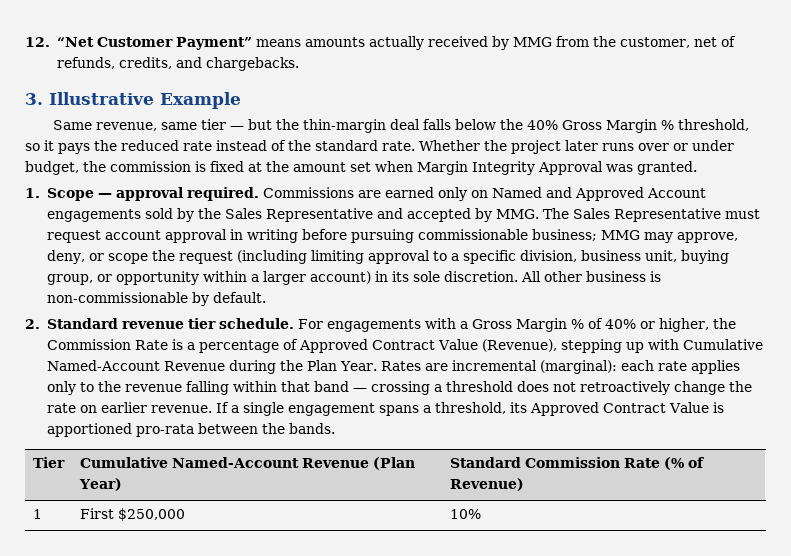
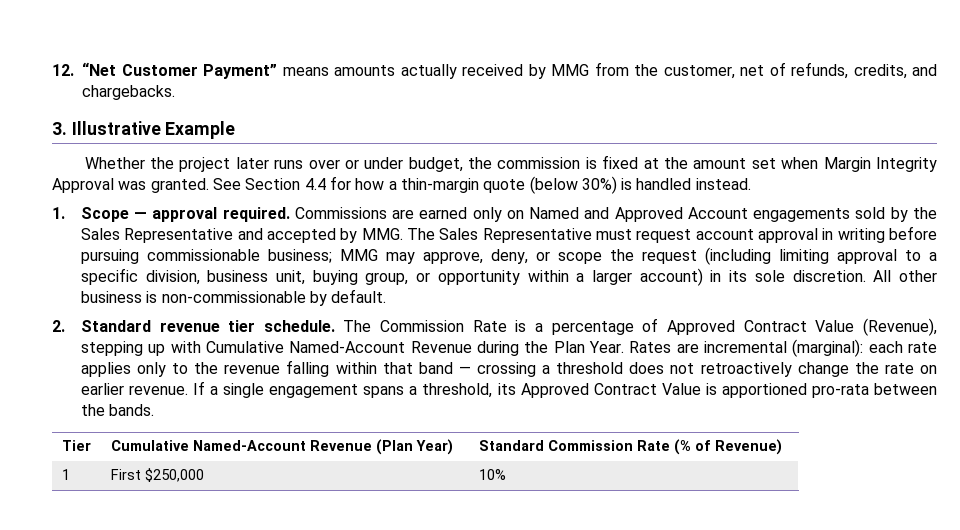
- Same revenue, same tier — but the thin-margin deal falls below the 40% Gross Margin % threshold, so it pays the reduced rate instead of the standard rate.
+ See Section 4.4 for how a thin-margin quote (below 30%) is handled instead.
- For engagements with a Gross Margin % of 40% or higher, the Commission Rate is a percentage of Approved Contract Value (Revenue), stepping up with Cumulative Named-Account Revenue during the Plan Year.
+ The Commission Rate is a percentage of Approved Contract Value (Revenue), stepping up with Cumulative Named-Account Revenue during the Plan Year.

